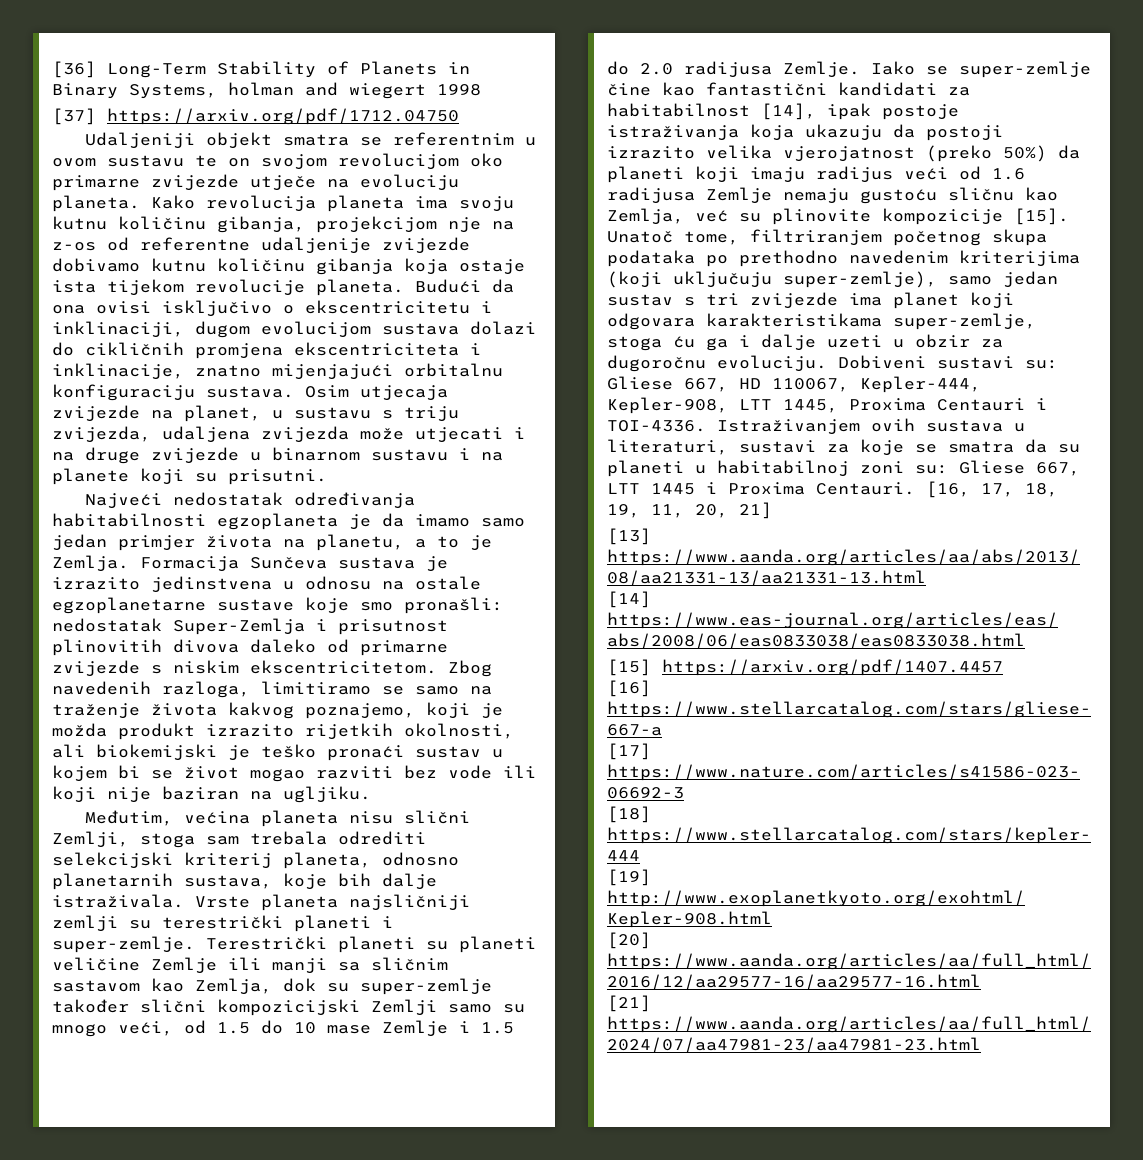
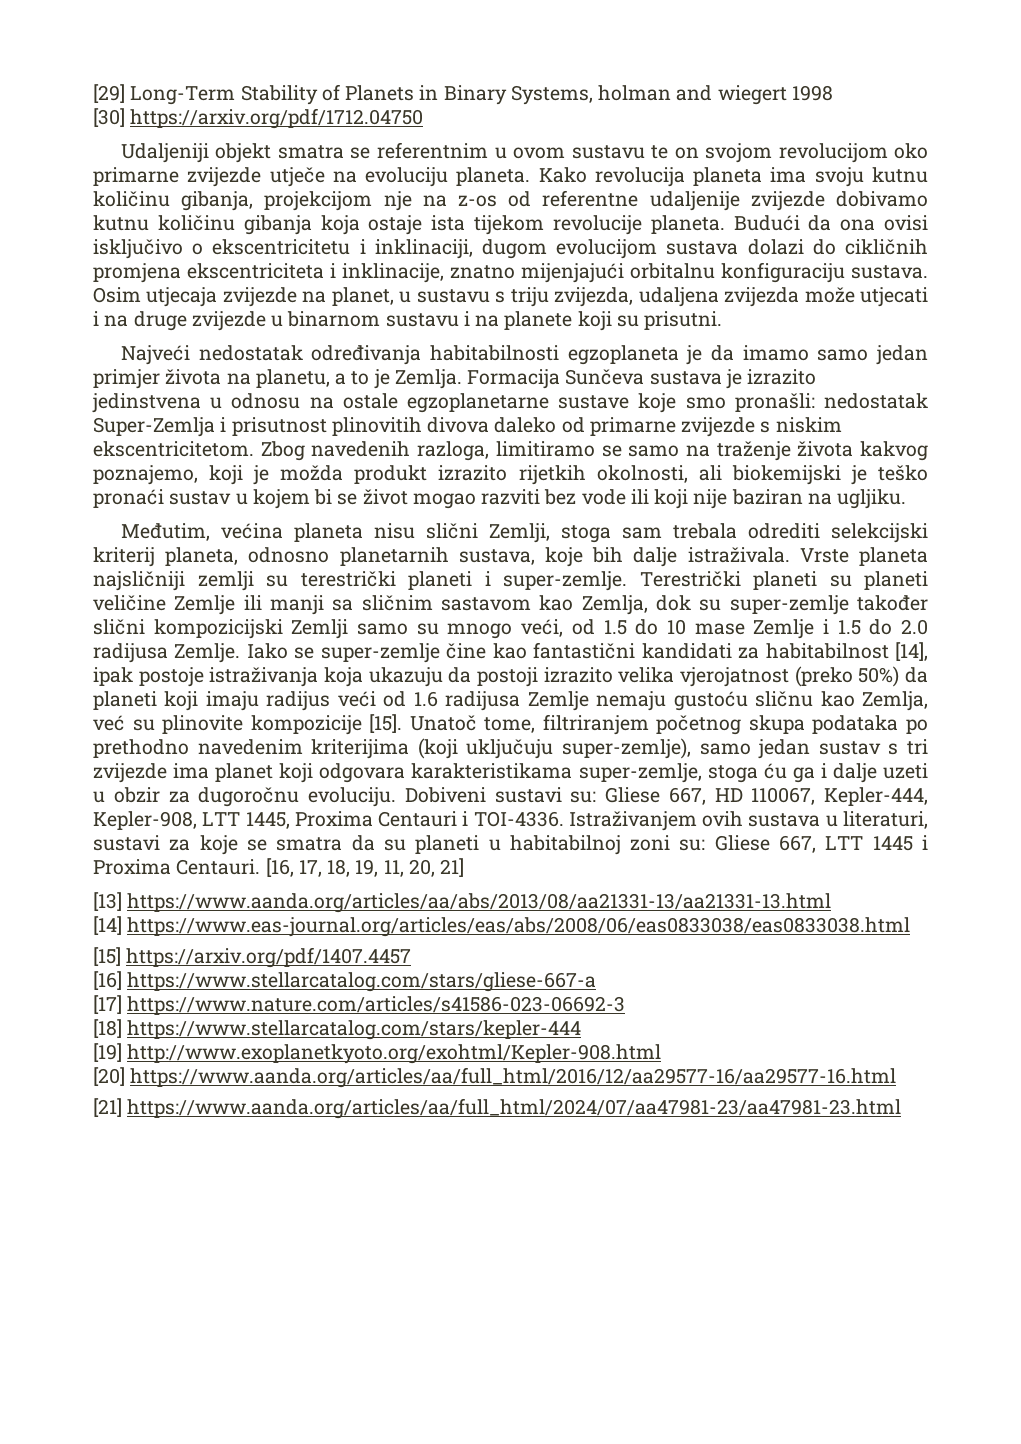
- [36] Long-Term Stability of Planets in Binary Systems, holman and wiegert 1998
+ [29] Long-Term Stability of Planets in Binary Systems, holman and wiegert 1998
- [37] https://arxiv.org/pdf/1712.04750
+ [30] https://arxiv.org/pdf/1712.04750

